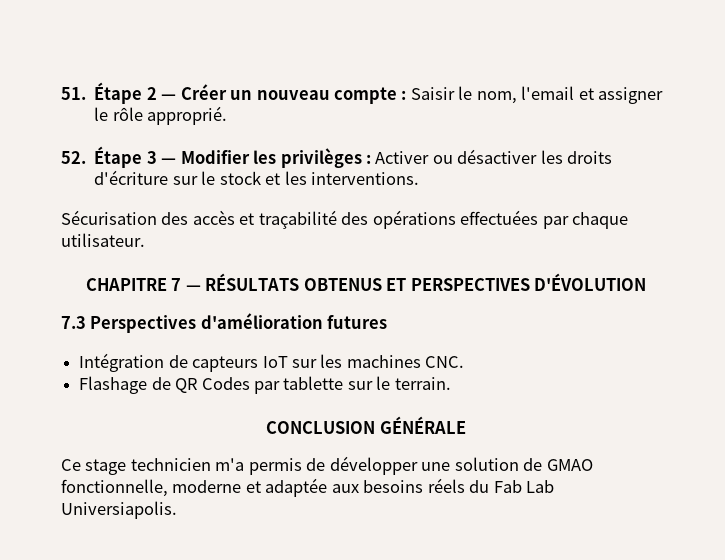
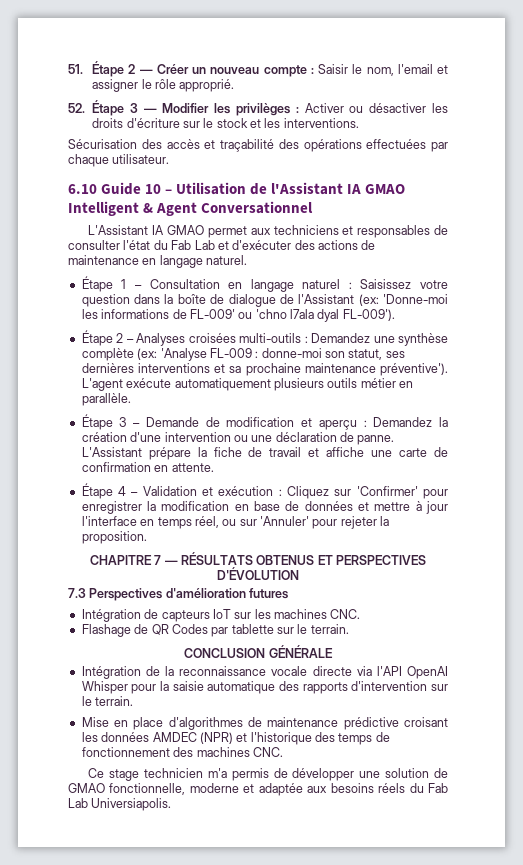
+ 6.10 Guide 10 – Utilisation de l'Assistant IA GMAO Intelligent & Agent Conversationnel
+ L'Assistant IA GMAO permet aux techniciens et responsables de consulter l'état du Fab Lab et d'exécuter des actions de maintenance en langage naturel.
+ Étape 1 – Consultation en langage naturel : Saisissez votre question dans la boîte de dialogue de l'Assistant (ex: 'Donne-moi les informations de FL-009' ou 'chno l7ala dyal FL-009').
+ Étape 2 – Analyses croisées multi-outils : Demandez une synthèse complète (ex: 'Analyse FL-009 : donne-moi son statut, ses dernières interventions et sa prochaine maintenance préventive'). L'agent exécute automatiquement plusieurs outils métier en parallèle.
+ Étape 3 – Demande de modification et aperçu : Demandez la création d'une intervention ou une déclaration de panne. L'Assistant prépare la fiche de travail et affiche une carte de confirmation en attente.
+ Étape 4 – Validation et exécution : Cliquez sur 'Confirmer' pour enregistrer la modification en base de données et mettre à jour l'interface en temps réel, ou sur 'Annuler' pour rejeter la proposition.
+ Intégration de la reconnaissance vocale directe via l'API OpenAI Whisper pour la saisie automatique des rapports d'intervention sur le terrain.
+ Mise en place d'algorithmes de maintenance prédictive croisant les données AMDEC (NPR) et l'historique des temps de fonctionnement des machines CNC.

